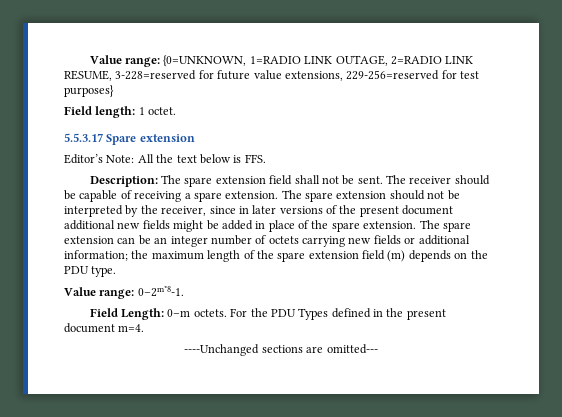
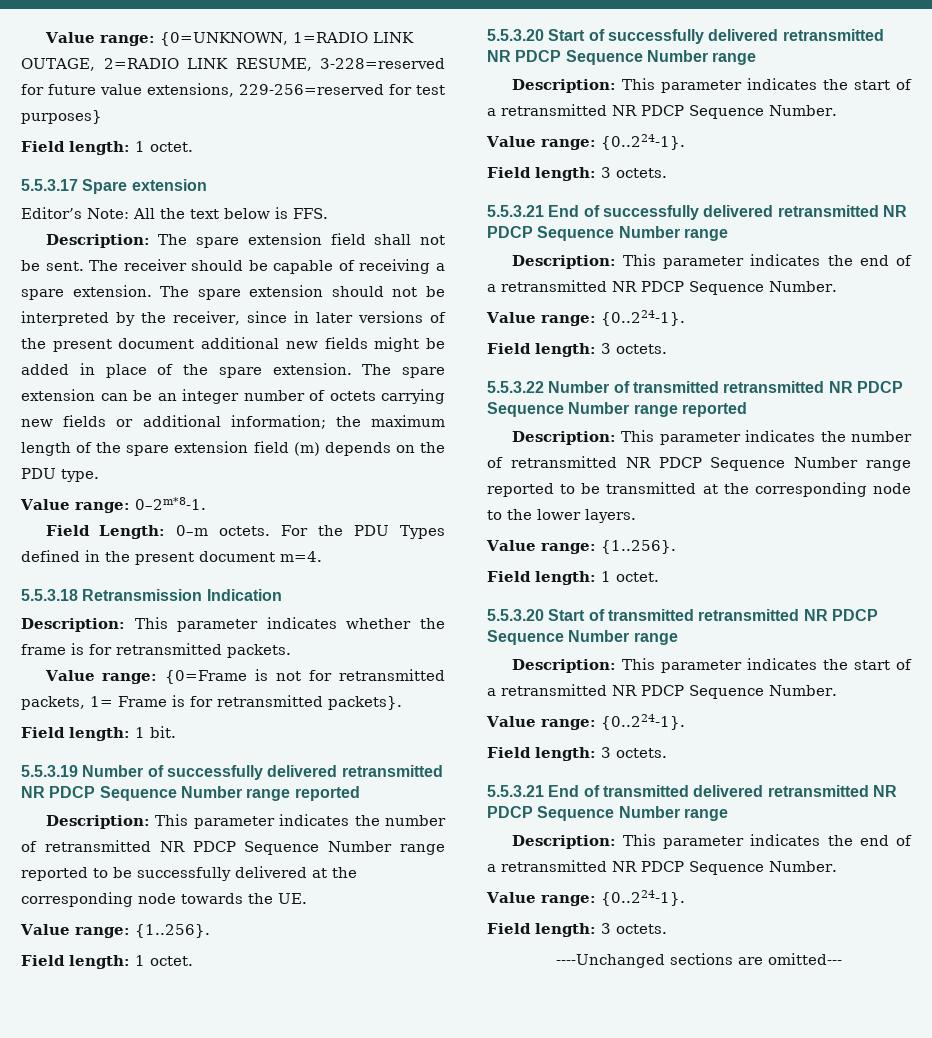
+ 5.5.3.18 Retransmission Indication
+ Description: This parameter indicates whether the frame is for retransmitted packets.
+ Value range: {0=Frame is not for retransmitted packets, 1= Frame is for retransmitted packets}.
+ Field length: 1 bit.
+ 5.5.3.19 Number of successfully delivered retransmitted NR PDCP Sequence Number range reported
+ Description: This parameter indicates the number of retransmitted NR PDCP Sequence Number range reported to be successfully delivered at the corresponding node towards the UE.
+ Value range: {1..256}.
+ Field length: 1 octet.
+ 5.5.3.20 Start of successfully delivered retransmitted NR PDCP Sequence Number range
+ Description: This parameter indicates the start of a retransmitted NR PDCP Sequence Number.
+ Value range: {0..224-1}.
+ Field length: 3 octets.
+ 5.5.3.21 End of successfully delivered retransmitted NR PDCP Sequence Number range
+ Description: This parameter indicates the end of a retransmitted NR PDCP Sequence Number.
+ Value range: {0..224-1}.
+ Field length: 3 octets.
+ 5.5.3.22 Number of transmitted retransmitted NR PDCP Sequence Number range reported
+ Description: This parameter indicates the number of retransmitted NR PDCP Sequence Number range reported to be transmitted at the corresponding node to the lower layers.
+ Value range: {1..256}.
+ Field length: 1 octet.
+ 5.5.3.20 Start of transmitted retransmitted NR PDCP Sequence Number range
+ Description: This parameter indicates the start of a retransmitted NR PDCP Sequence Number.
+ Value range: {0..224-1}.
+ Field length: 3 octets.
+ 5.5.3.21 End of transmitted delivered retransmitted NR PDCP Sequence Number range
+ Description: This parameter indicates the end of a retransmitted NR PDCP Sequence Number.
+ Value range: {0..224-1}.
+ Field length: 3 octets.

